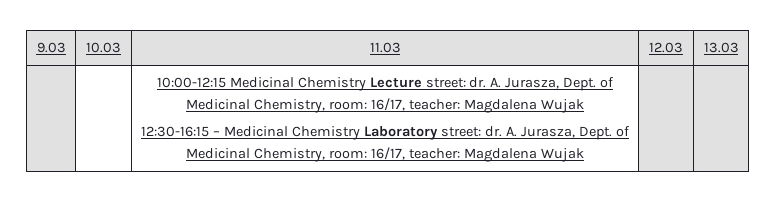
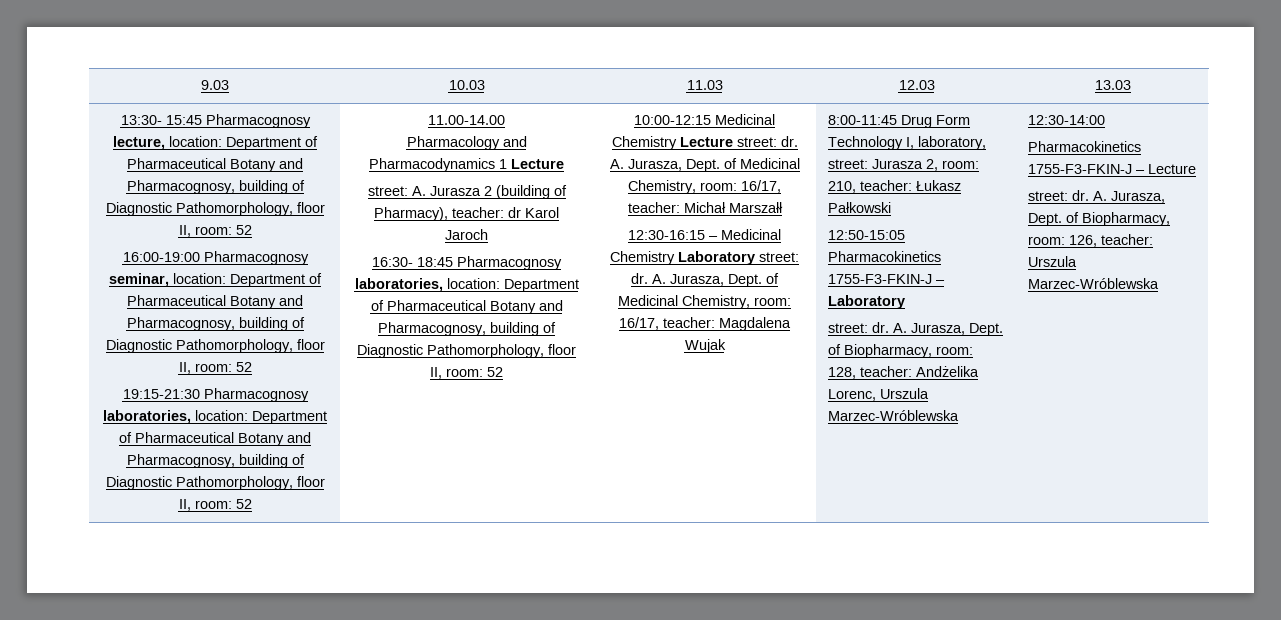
+ 13:30- 15:45 Pharmacognosy lecture, location: Department of Pharmaceutical Botany and Pharmacognosy, building of Diagnostic Pathomorphology, floor II, room: 52
+ 16:00-19:00 Pharmacognosy seminar, location: Department of Pharmaceutical Botany and Pharmacognosy, building of Diagnostic Pathomorphology, floor II, room: 52
+ 19:15-21:30 Pharmacognosy laboratories, location: Department of Pharmaceutical Botany and Pharmacognosy, building of Diagnostic Pathomorphology, floor II, room: 52 | 11.00-14.00
+ Pharmacology and Pharmacodynamics 1 Lecture
+ street: A. Jurasza 2 (building of Pharmacy), teacher: dr Karol Jaroch
+ 16:30- 18:45 Pharmacognosy laboratories, location: Department of Pharmaceutical Botany and Pharmacognosy, building of Diagnostic Pathomorphology, floor II, room: 52
- 10:00-12:15 Medicinal Chemistry Lecture street: dr. A. Jurasza, Dept. of Medicinal Chemistry, room: 16/17, teacher: Magdalena Wujak
+ 10:00-12:15 Medicinal Chemistry Lecture street: dr. A. Jurasza, Dept. of Medicinal Chemistry, room: 16/17, teacher: Michał Marszałł
+ 8:00-11:45 Drug Form Technology I, laboratory, street: Jurasza 2, room: 210, teacher: Łukasz Pałkowski
+ 12:50-15:05 Pharmacokinetics 1755-F3-FKIN-J – Laboratory
+ street: dr. A. Jurasza, Dept. of Biopharmacy, room: 128, teacher: Andżelika Lorenc, Urszula Marzec-Wróblewska | 12:30-14:00
+ Pharmacokinetics 1755-F3-FKIN-J – Lecture
+ street: dr. A. Jurasza, Dept. of Biopharmacy, room: 126, teacher: Urszula Marzec-Wróblewska

